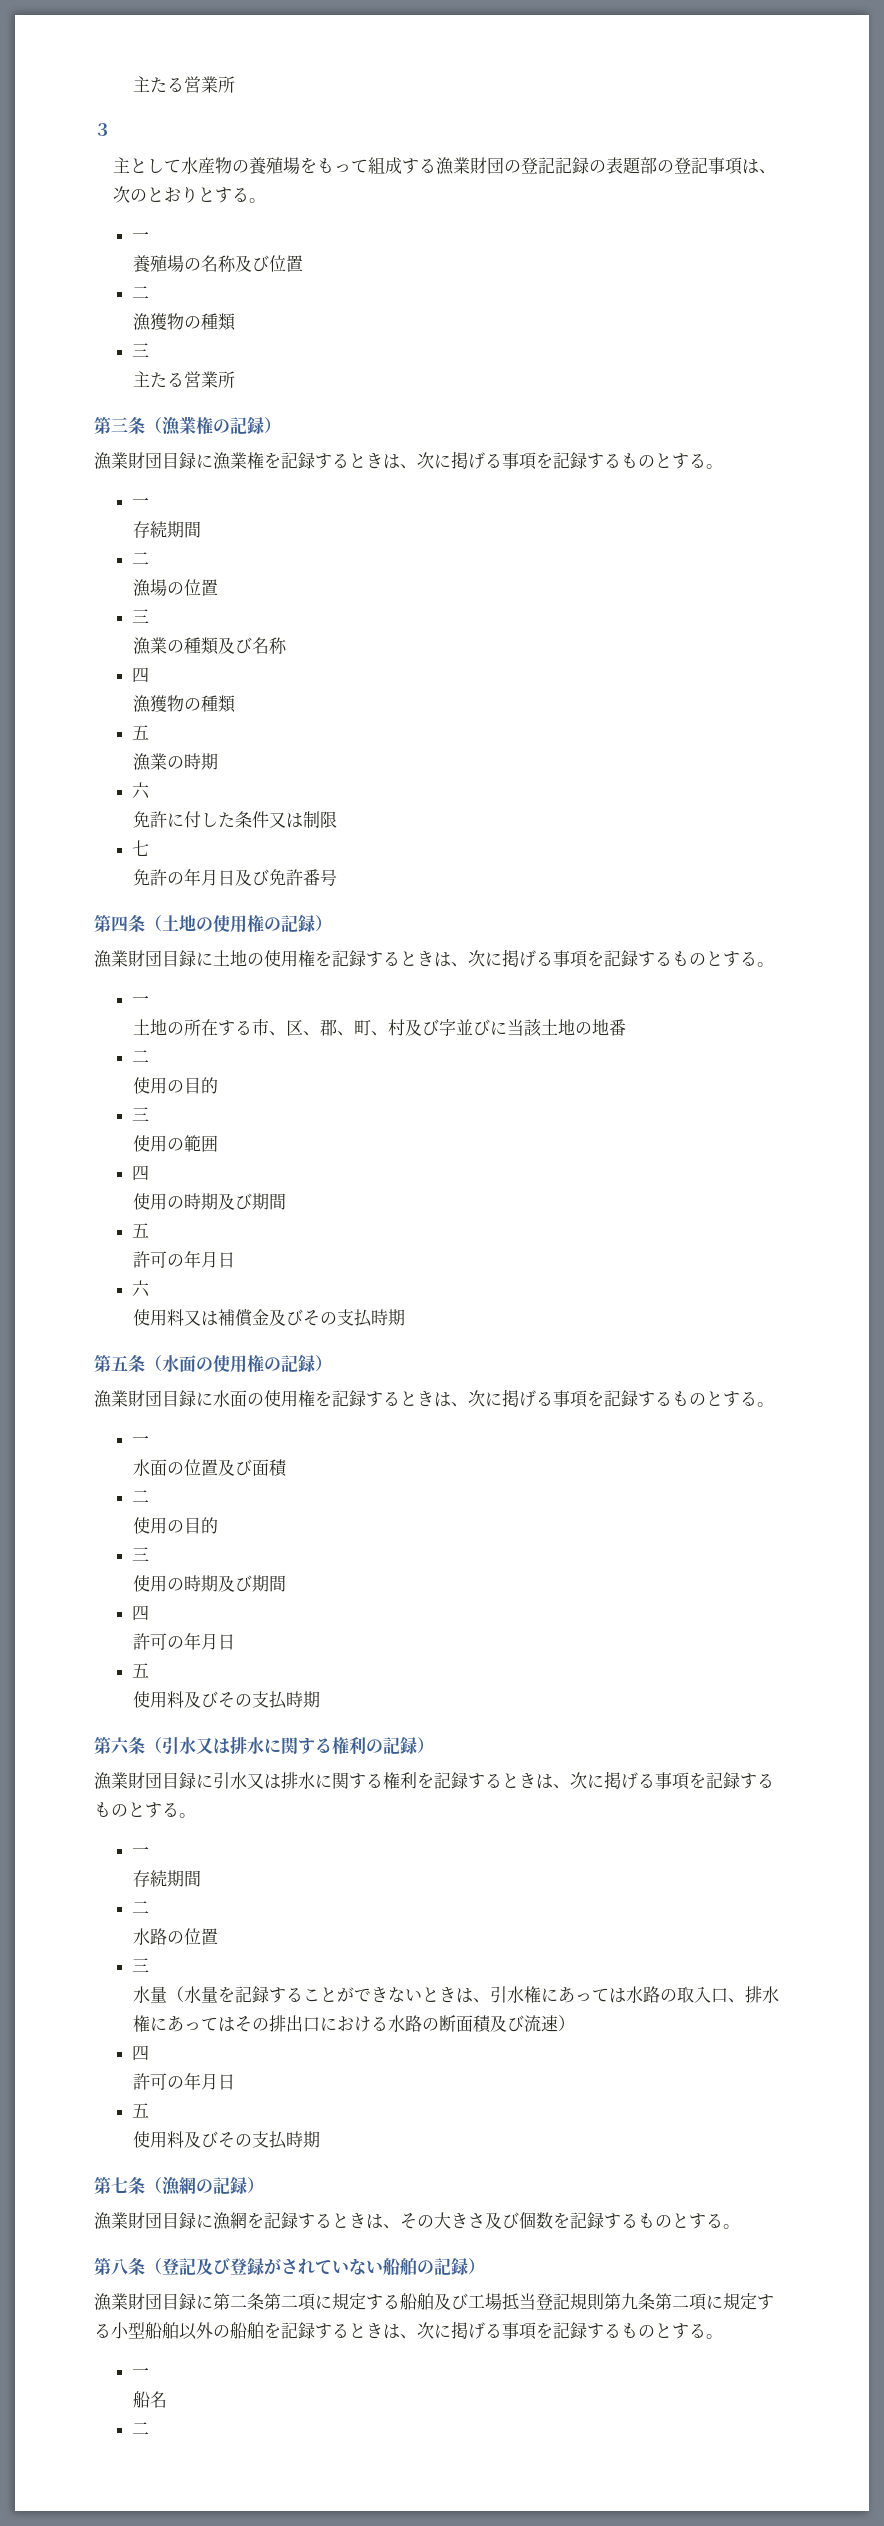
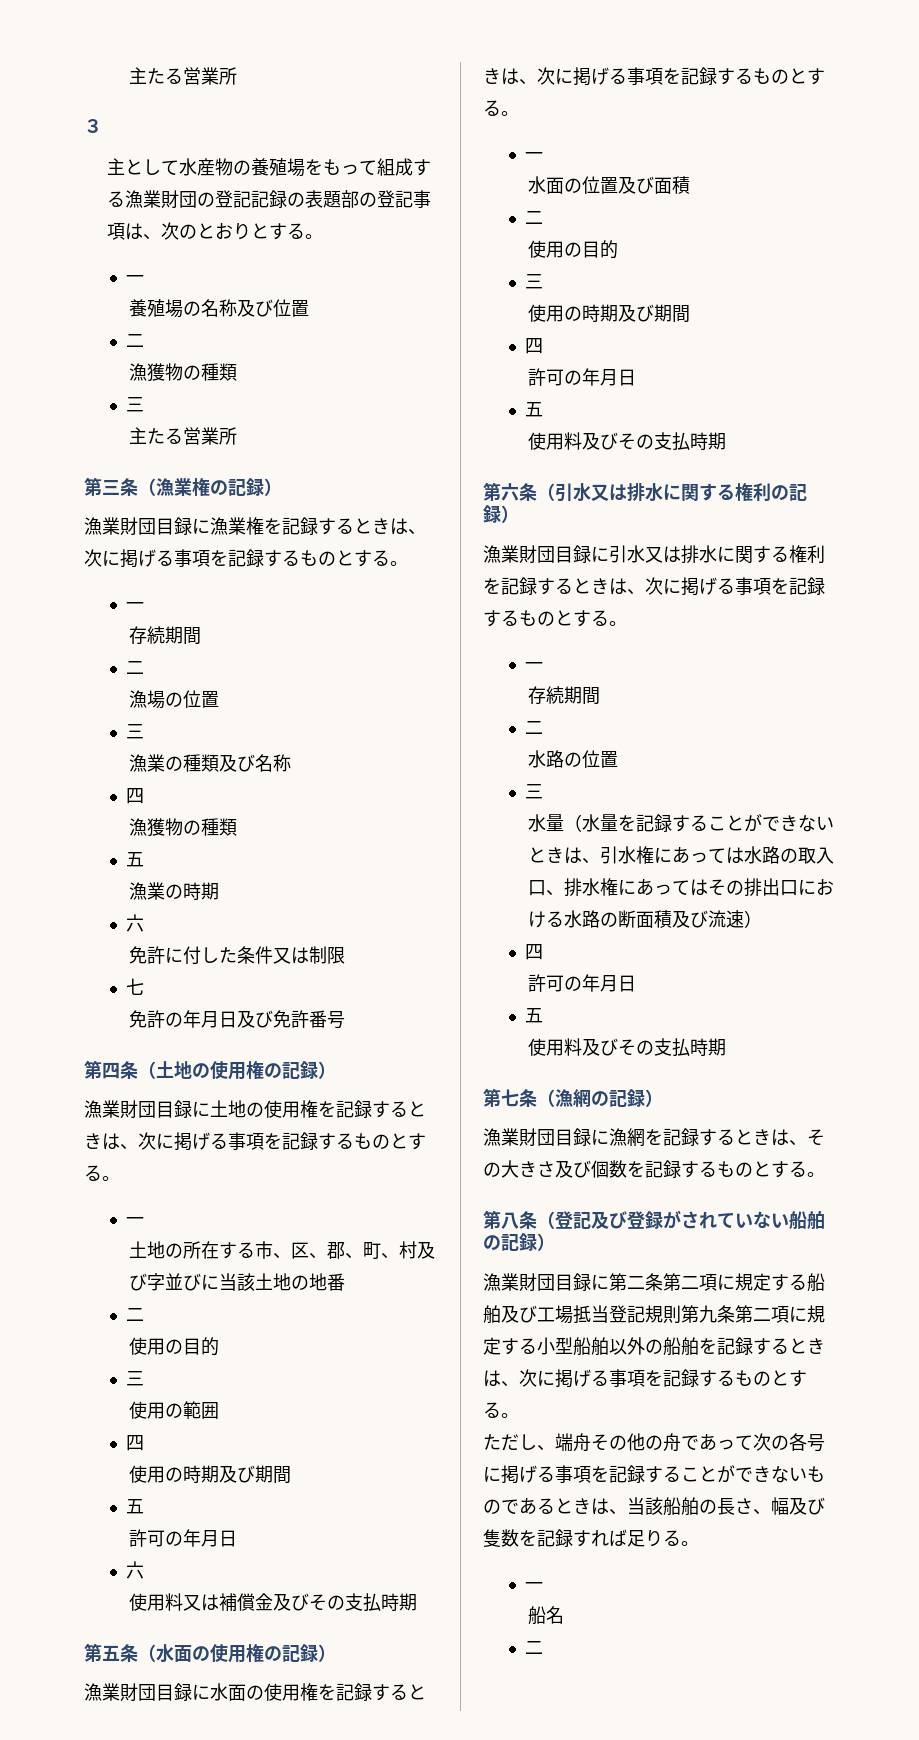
+ ただし、端舟その他の舟であって次の各号に掲げる事項を記録することができないものであるときは、当該船舶の長さ、幅及び隻数を記録すれば足りる。

